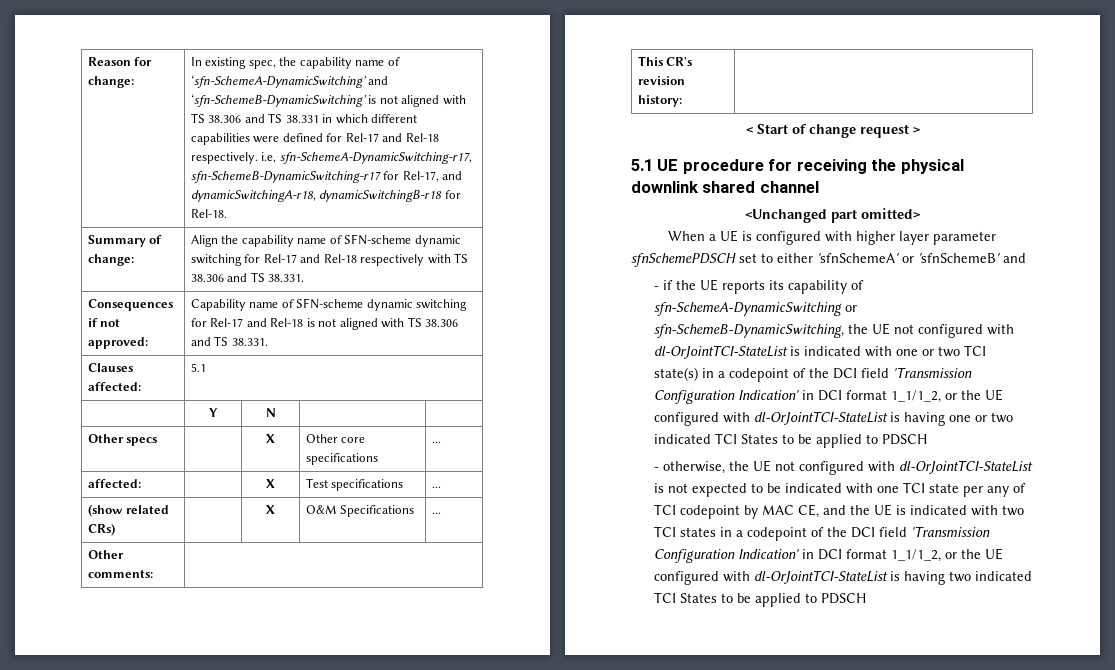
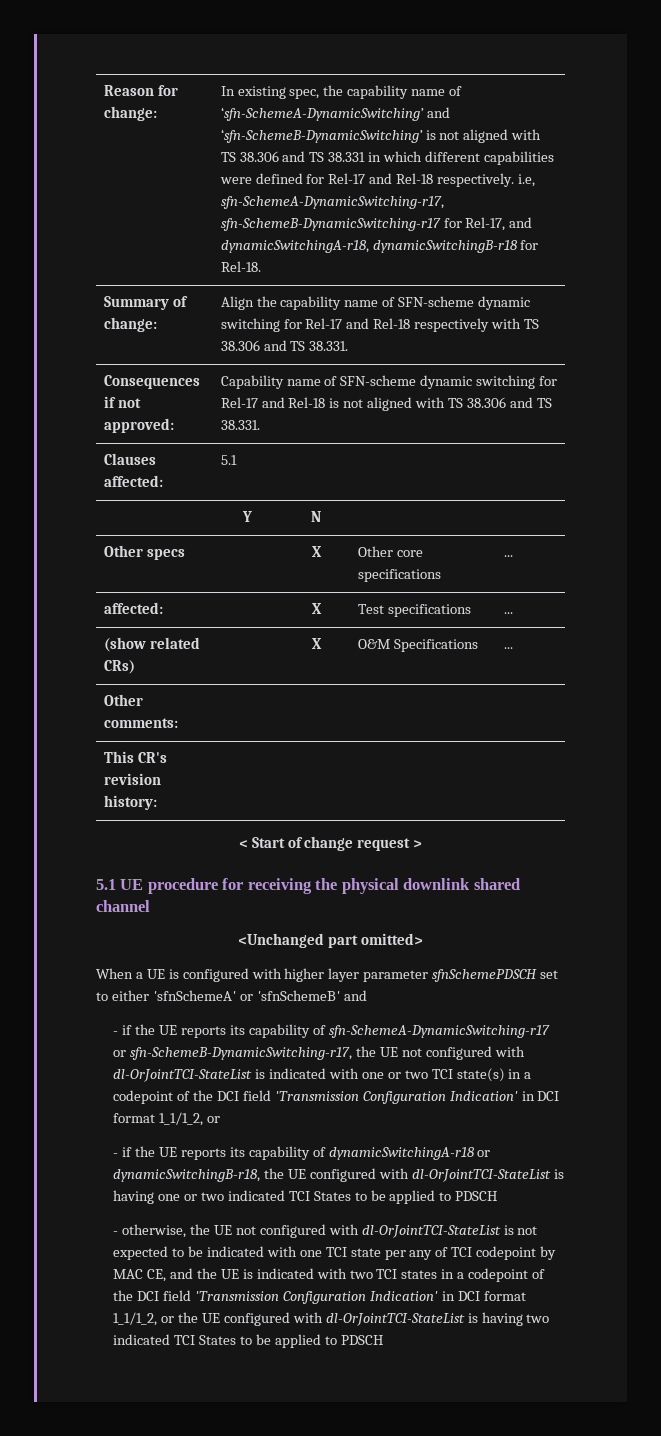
- - if the UE reports its capability of sfn-SchemeA-DynamicSwitching or sfn-SchemeB-DynamicSwitching, the UE not configured with dl-OrJointTCI-StateList is indicated with one or two TCI state(s) in a codepoint of the DCI field 'Transmission Configuration Indication' in DCI format 1_1/1_2, or the UE configured with dl-OrJointTCI-StateList is having one or two indicated TCI States to be applied to PDSCH
+ - if the UE reports its capability of sfn-SchemeA-DynamicSwitching-r17 or sfn-SchemeB-DynamicSwitching-r17, the UE not configured with dl-OrJointTCI-StateList is indicated with one or two TCI state(s) in a codepoint of the DCI field 'Transmission Configuration Indication' in DCI format 1_1/1_2, or
+ - if the UE reports its capability of dynamicSwitchingA-r18 or dynamicSwitchingB-r18, the UE configured with dl-OrJointTCI-StateList is having one or two indicated TCI States to be applied to PDSCH

